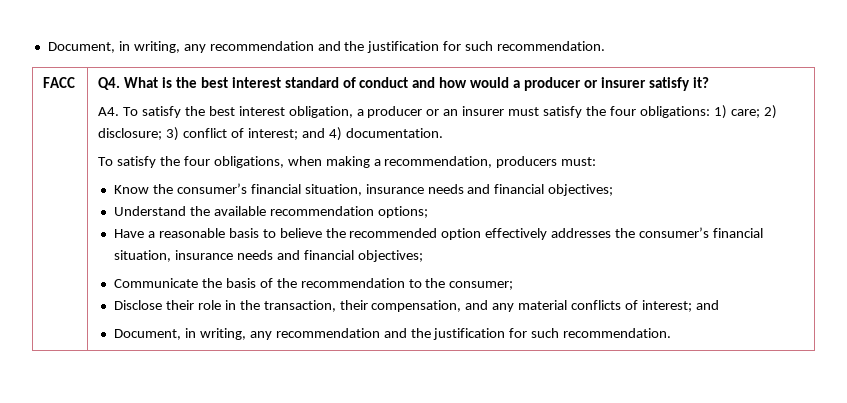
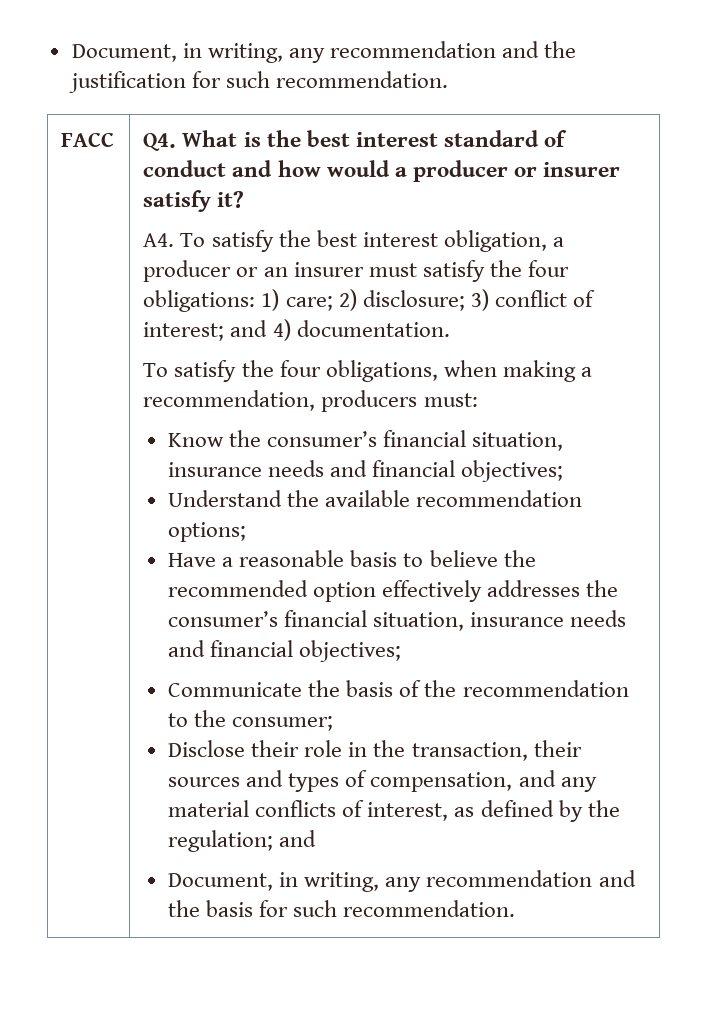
- Disclose their role in the transaction, their compensation, and any material conflicts of interest; and
- Document, in writing, any recommendation and the justification for such recommendation.
+ Disclose their role in the transaction, their sources and types of compensation, and any material conflicts of interest, as defined by the regulation; and
+ Document, in writing, any recommendation and the basis for such recommendation.

